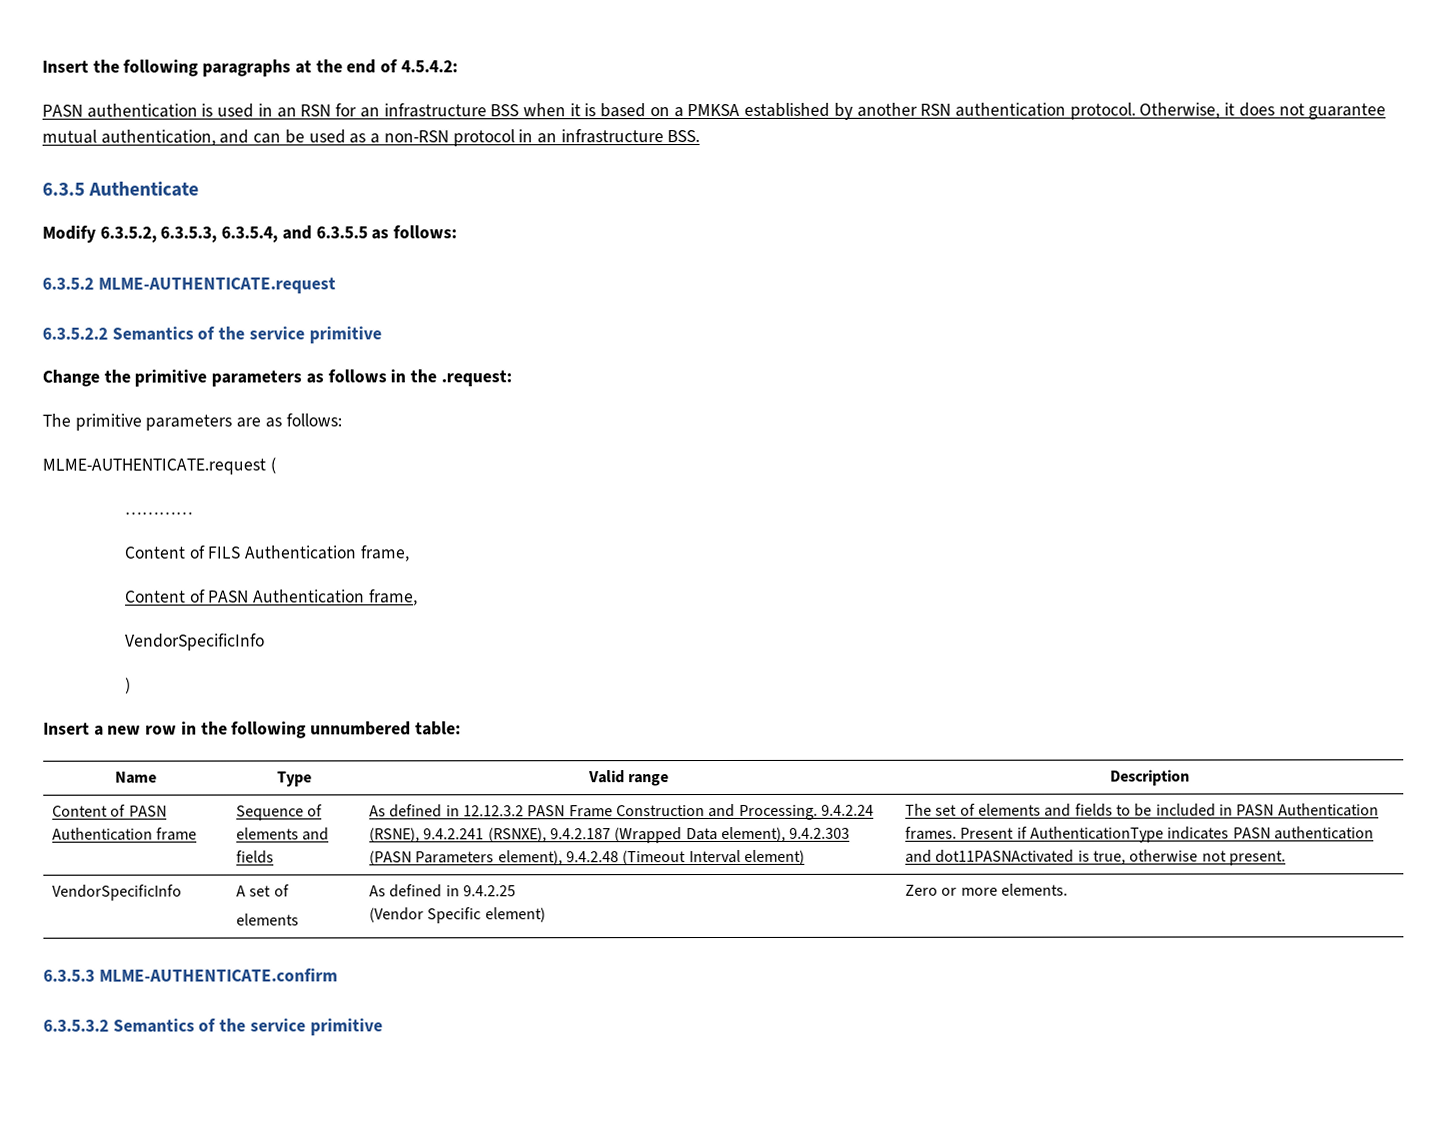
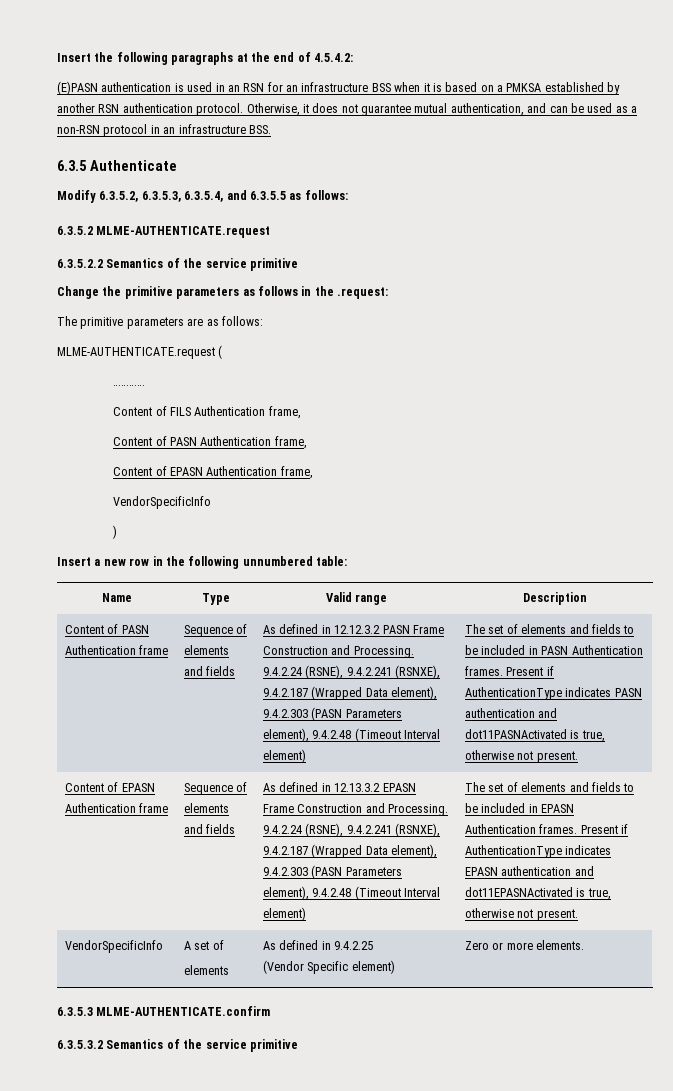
- PASN authentication is used in an RSN for an infrastructure BSS when it is based on a PMKSA established by another RSN authentication protocol.
+ (E)PASN authentication is used in an RSN for an infrastructure BSS when it is based on a PMKSA established by another RSN authentication protocol.
+ Content of EPASN Authentication frame,
+ Content of EPASN Authentication frame | Sequence of elements and fields | As defined in 12.13.3.2 EPASN Frame Construction and Processing. 9.4.2.24 (RSNE), 9.4.2.241 (RSNXE), 9.4.2.187 (Wrapped Data element), 9.4.2.303 (PASN Parameters element), 9.4.2.48 (Timeout Interval element) | The set of elements and fields to be included in EPASN Authentication frames. Present if AuthenticationType indicates EPASN authentication and dot11EPASNActivated is true, otherwise not present.

